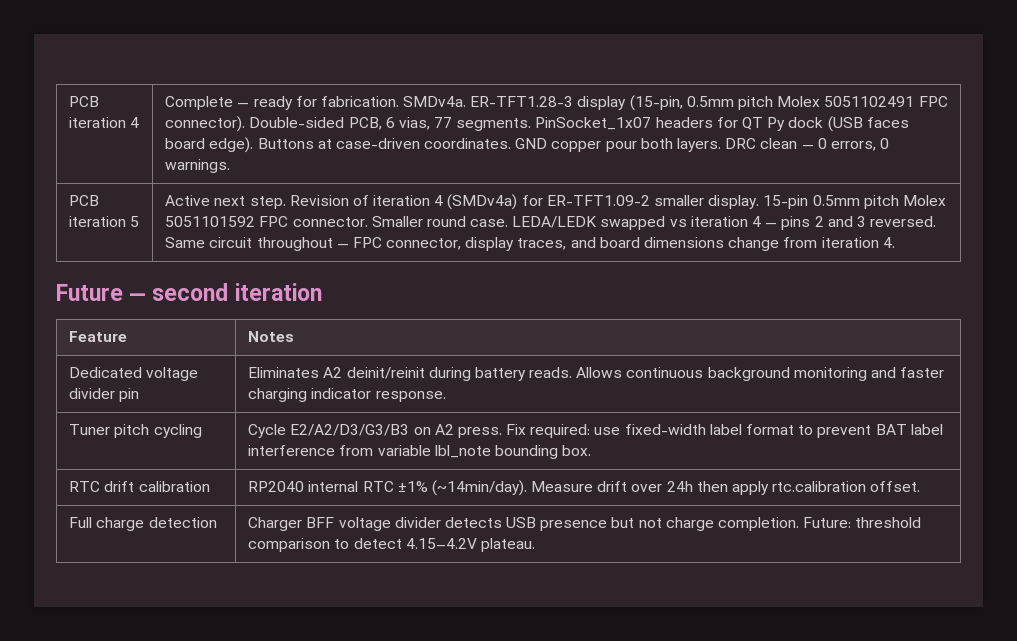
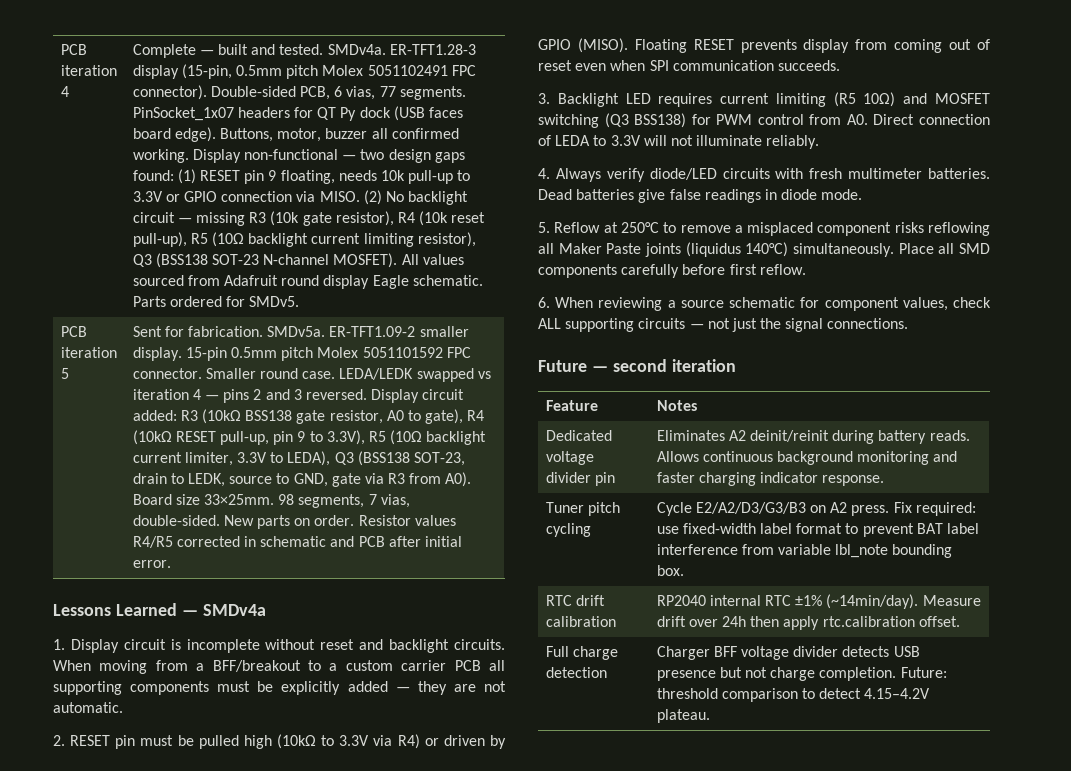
- Complete — ready for fabrication.
+ Complete — built and tested.
- Buttons at case-driven coordinates. GND copper pour both layers. DRC clean — 0 errors, 0 warnings.
- PCB iteration 5 | Active next step. Revision of iteration 4 (SMDv4a) for ER-TFT1.09-2 smaller display.
+ Buttons, motor, buzzer all confirmed working. Display non-functional — two design gaps found: (1) RESET pin 9 floating, needs 10k pull-up to 3.3V or GPIO connection via MISO. (2) No backlight circuit — missing R3 (10k gate resistor), R4 (10k reset pull-up), R5 (10Ω backlight current limiting resistor), Q3 (BSS138 SOT-23 N-channel MOSFET). All values sourced from Adafruit round display Eagle schematic. Parts ordered for SMDv5.
+ PCB iteration 5 | Sent for fabrication. SMDv5a. ER-TFT1.09-2 smaller display.
- Same circuit throughout — FPC connector, display traces, and board dimensions change from iteration 4.
+ Display circuit added: R3 (10kΩ BSS138 gate resistor, A0 to gate), R4 (10kΩ RESET pull-up, pin 9 to 3.3V), R5 (10Ω backlight current limiter, 3.3V to LEDA), Q3 (BSS138 SOT-23, drain to LEDK, source to GND, gate via R3 from A0). Board size 33×25mm. 98 segments, 7 vias, double-sided. New parts on order. Resistor values R4/R5 corrected in schematic and PCB after initial error.
+ Lessons Learned — SMDv4a
+ 1. Display circuit is incomplete without reset and backlight circuits. When moving from a BFF/breakout to a custom carrier PCB all supporting components must be explicitly added — they are not automatic.
+ 2. RESET pin must be pulled high (10kΩ to 3.3V via R4) or driven by GPIO (MISO). Floating RESET prevents display from coming out of reset even when SPI communication succeeds.
+ 3. Backlight LED requires current limiting (R5 10Ω) and MOSFET switching (Q3 BSS138) for PWM control from A0. Direct connection of LEDA to 3.3V will not illuminate reliably.
+ 4. Always verify diode/LED circuits with fresh multimeter batteries. Dead batteries give false readings in diode mode.
+ 5. Reflow at 250°C to remove a misplaced component risks reflowing all Maker Paste joints (liquidus 140°C) simultaneously. Place all SMD components carefully before first reflow.
+ 6. When reviewing a source schematic for component values, check ALL supporting circuits — not just the signal connections.

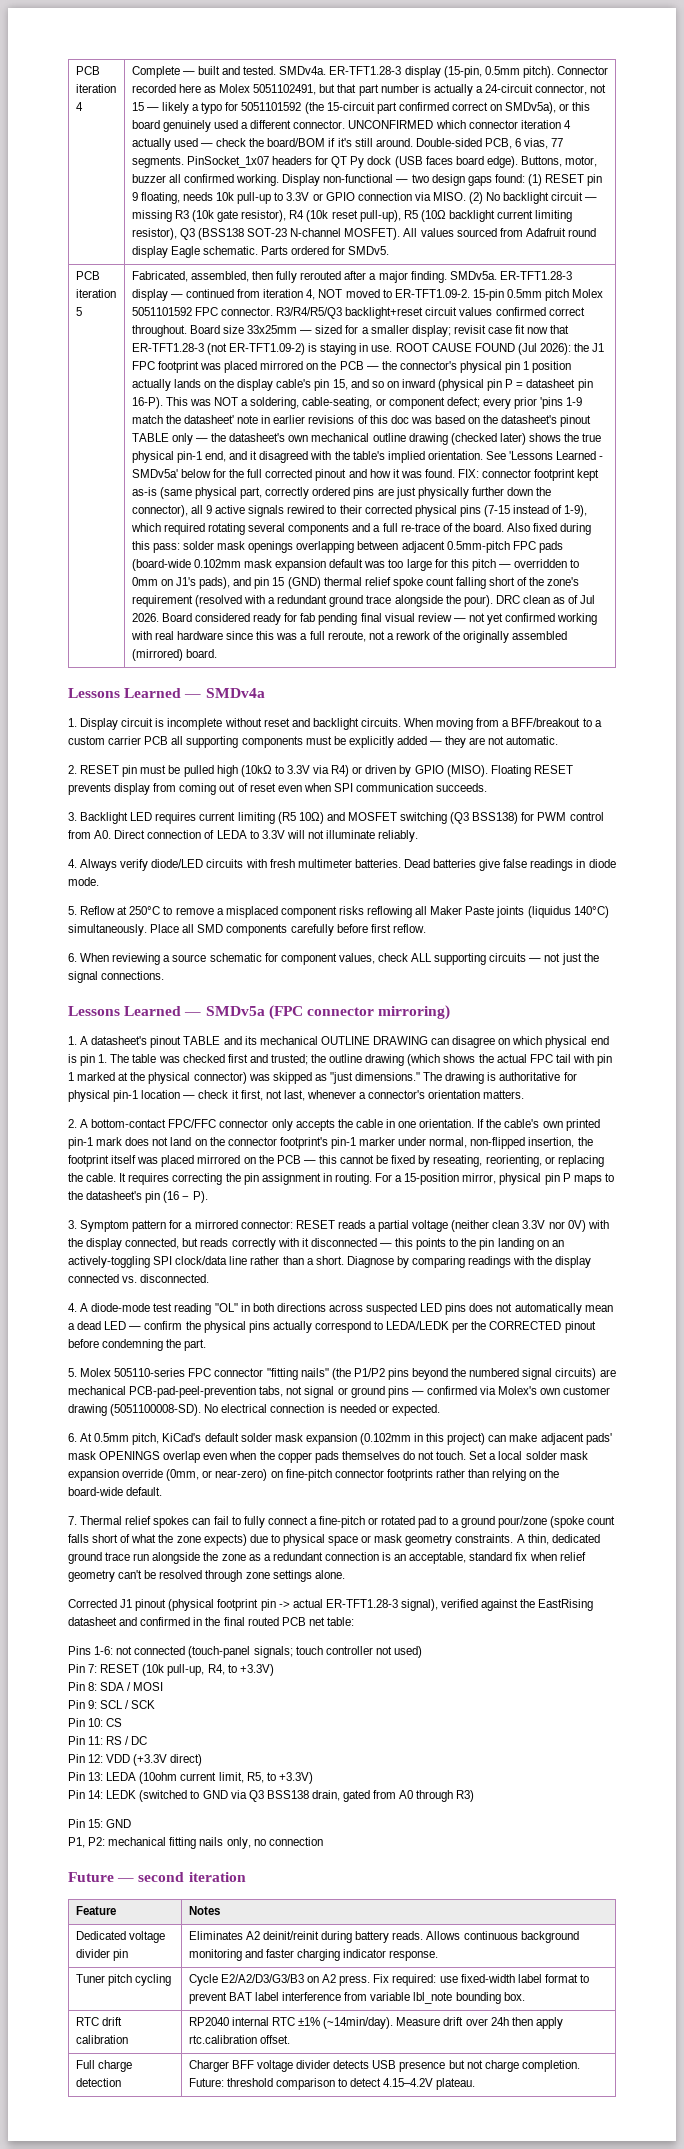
- ER-TFT1.28-3 display (15-pin, 0.5mm pitch Molex 5051102491 FPC connector).
+ ER-TFT1.28-3 display (15-pin, 0.5mm pitch). Connector recorded here as Molex 5051102491, but that part number is actually a 24-circuit connector, not 15 — likely a typo for 5051101592 (the 15-circuit part confirmed correct on SMDv5a), or this board genuinely used a different connector. UNCONFIRMED which connector iteration 4 actually used — check the board/BOM if it's still around.
- Sent for fabrication. SMDv5a. ER-TFT1.09-2 smaller display. 15-pin 0.5mm pitch Molex 5051101592 FPC connector.
+ Fabricated, assembled, then fully rerouted after a major finding. SMDv5a. ER-TFT1.28-3 display — continued from iteration 4, NOT moved to ER-TFT1.09-2. 15-pin 0.5mm pitch Molex 5051101592 FPC connector.
- Smaller round case. LEDA/LEDK swapped vs iteration 4 — pins 2 and 3 reversed. Display circuit added: R3 (10kΩ BSS138 gate resistor, A0 to gate), R4 (10kΩ RESET pull-up, pin 9 to 3.3V), R5 (10Ω backlight current limiter, 3.3V to LEDA), Q3 (BSS138 SOT-23, drain to LEDK, source to GND, gate via R3 from A0). Board size 33×25mm. 98 segments, 7 vias, double-sided. New parts on order. Resistor values R4/R5 corrected in schematic and PCB after initial error.
+ R3/R4/R5/Q3 backlight+reset circuit values confirmed correct throughout. Board size 33x25mm — sized for a smaller display; revisit case fit now that ER-TFT1.28-3 (not ER-TFT1.09-2) is staying in use. ROOT CAUSE FOUND (Jul 2026): the J1 FPC footprint was placed mirrored on the PCB — the connector's physical pin 1 position actually lands on the display cable's pin 15, and so on inward (physical pin P = datasheet pin 16-P). This was NOT a soldering, cable-seating, or component defect; every prior 'pins 1-9 match the datasheet' note in earlier revisions of this doc was based on the datasheet's pinout TABLE only — the datasheet's own mechanical outline drawing (checked later) shows the true physical pin-1 end, and it disagreed with the table's implied orientation. See 'Lessons Learned - SMDv5a' below for the full corrected pinout and how it was found. FIX: connector footprint kept as-is (same physical part, correctly ordered pins are just physically further down the connector), all 9 active signals rewired to their corrected physical pins (7-15 instead of 1-9), which required rotating several components and a full re-trace of the board. Also fixed during this pass: solder mask openings overlapping between adjacent 0.5mm-pitch FPC pads (board-wide 0.102mm mask expansion default was too large for this pitch — overridden to 0mm on J1's pads), and pin 15 (GND) thermal relief spoke count falling short of the zone's requirement (resolved with a redundant ground trace alongside the pour). DRC clean as of Jul 2026. Board considered ready for fab pending final visual review — not yet confirmed working with real hardware since this was a full reroute, not a rework of the originally assembled (mirrored) board.
+ Lessons Learned — SMDv5a (FPC connector mirroring)
+ 1. A datasheet's pinout TABLE and its mechanical OUTLINE DRAWING can disagree on which physical end is pin 1. The table was checked first and trusted; the outline drawing (which shows the actual FPC tail with pin 1 marked at the physical connector) was skipped as "just dimensions." The drawing is authoritative for physical pin-1 location — check it first, not last, whenever a connector's orientation matters.
+ 2. A bottom-contact FPC/FFC connector only accepts the cable in one orientation. If the cable's own printed pin-1 mark does not land on the connector footprint's pin-1 marker under normal, non-flipped insertion, the footprint itself was placed mirrored on the PCB — this cannot be fixed by reseating, reorienting, or replacing the cable. It requires correcting the pin assignment in routing. For a 15-position mirror, physical pin P maps to the datasheet's pin (16 − P).
+ 3. Symptom pattern for a mirrored connector: RESET reads a partial voltage (neither clean 3.3V nor 0V) with the display connected, but reads correctly with it disconnected — this points to the pin landing on an actively-toggling SPI clock/data line rather than a short. Diagnose by comparing readings with the display connected vs. disconnected.
+ 4. A diode-mode test reading "OL" in both directions across suspected LED pins does not automatically mean a dead LED — confirm the physical pins actually correspond to LEDA/LEDK per the CORRECTED pinout before condemning the part.
+ 5. Molex 505110-series FPC connector "fitting nails" (the P1/P2 pins beyond the numbered signal circuits) are mechanical PCB-pad-peel-prevention tabs, not signal or ground pins — confirmed via Molex's own customer drawing (5051100008-SD). No electrical connection is needed or expected.
+ 6. At 0.5mm pitch, KiCad's default solder mask expansion (0.102mm in this project) can make adjacent pads' mask OPENINGS overlap even when the copper pads themselves do not touch. Set a local solder mask expansion override (0mm, or near-zero) on fine-pitch connector footprints rather than relying on the board-wide default.
+ 7. Thermal relief spokes can fail to fully connect a fine-pitch or rotated pad to a ground pour/zone (spoke count falls short of what the zone expects) due to physical space or mask geometry constraints. A thin, dedicated ground trace run alongside the zone as a redundant connection is an acceptable, standard fix when relief geometry can't be resolved through zone settings alone.
+ Corrected J1 pinout (physical footprint pin -> actual ER-TFT1.28-3 signal), verified against the EastRising datasheet and confirmed in the final routed PCB net table:
+ Pins 1-6: not connected (touch-panel signals; touch controller not used)
+ Pin 7: RESET (10k pull-up, R4, to +3.3V)
+ Pin 8: SDA / MOSI
+ Pin 9: SCL / SCK
+ Pin 10: CS
+ Pin 11: RS / DC
+ Pin 12: VDD (+3.3V direct)
+ Pin 13: LEDA (10ohm current limit, R5, to +3.3V)
+ Pin 14: LEDK (switched to GND via Q3 BSS138 drain, gated from A0 through R3)
+ Pin 15: GND
+ P1, P2: mechanical fitting nails only, no connection

